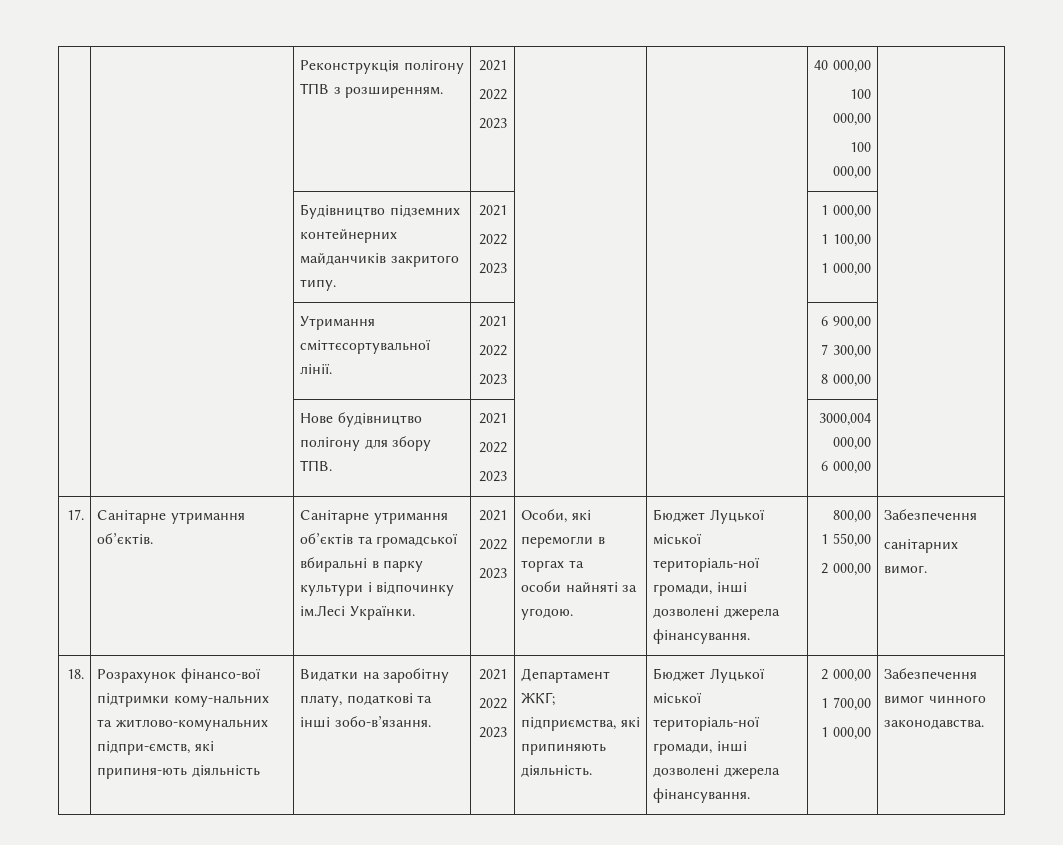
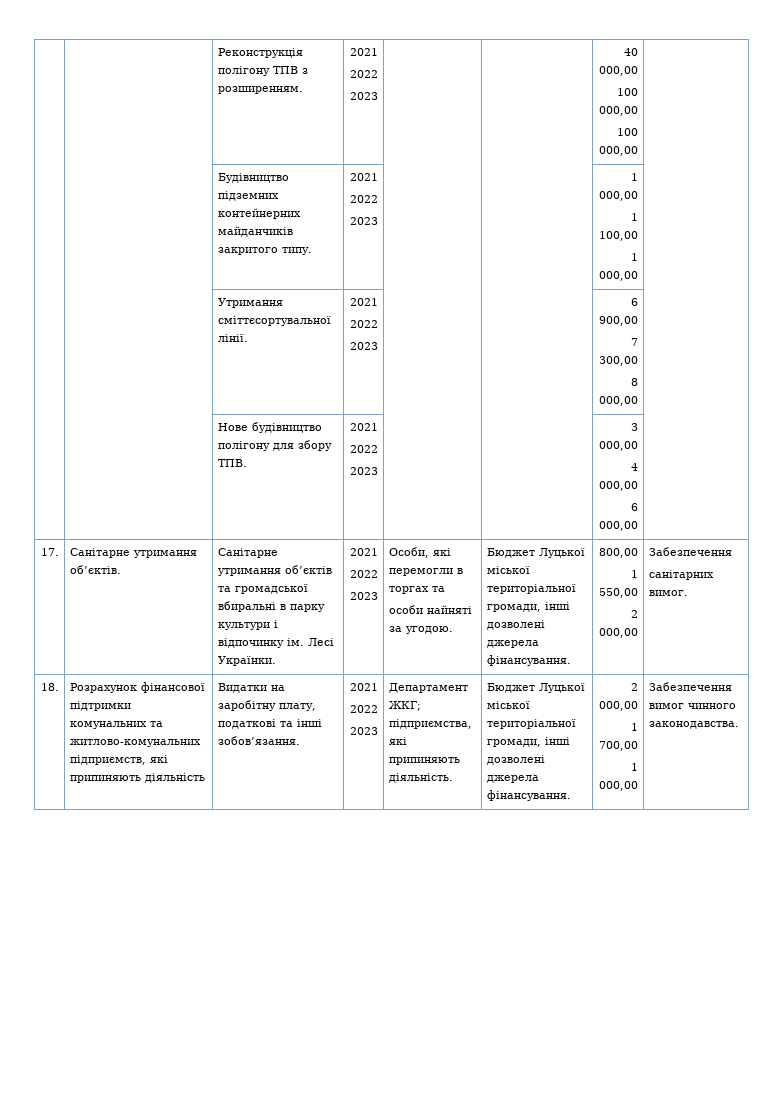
  | | Нове будівництво полігону для збору ТПВ. | 2021
  2022
- 2023 | | | 3000,004 000,00
+ 2023 | | | 3 000,00
+ 4 000,00
- Санітарне утримання об’єктів та громадської вбиральні в парку культури і відпочинку ім.Лесі Українки.
+ Санітарне утримання об’єктів та громадської вбиральні в парку культури і відпочинку ім. Лесі Українки.
- особи найняті за угодою. | Бюджет Луцької міської територіаль-ної громади, інші дозволені джерела фінансування.
+ особи найняті за угодою. | Бюджет Луцької міської територіальної громади, інші дозволені джерела фінансування.
- Розрахунок фінансо-вої підтримки кому-нальних та житлово-комунальних підпри-ємств, які припиня-ють діяльність
+ Розрахунок фінансової підтримки комунальних та житлово-комунальних підприємств, які припиняють діяльність
- Видатки на заробітну плату, податкові та інші зобо-в’язання.
+ Видатки на заробітну плату, податкові та інші зобов’язання.
- Департамент ЖКГ; підприємства, які припиняють діяльність. | Бюджет Луцької міської територіаль-ної громади, інші дозволені джерела фінансування.
+ Департамент ЖКГ; підприємства, які припиняють діяльність. | Бюджет Луцької міської територіальної громади, інші дозволені джерела фінансування.

